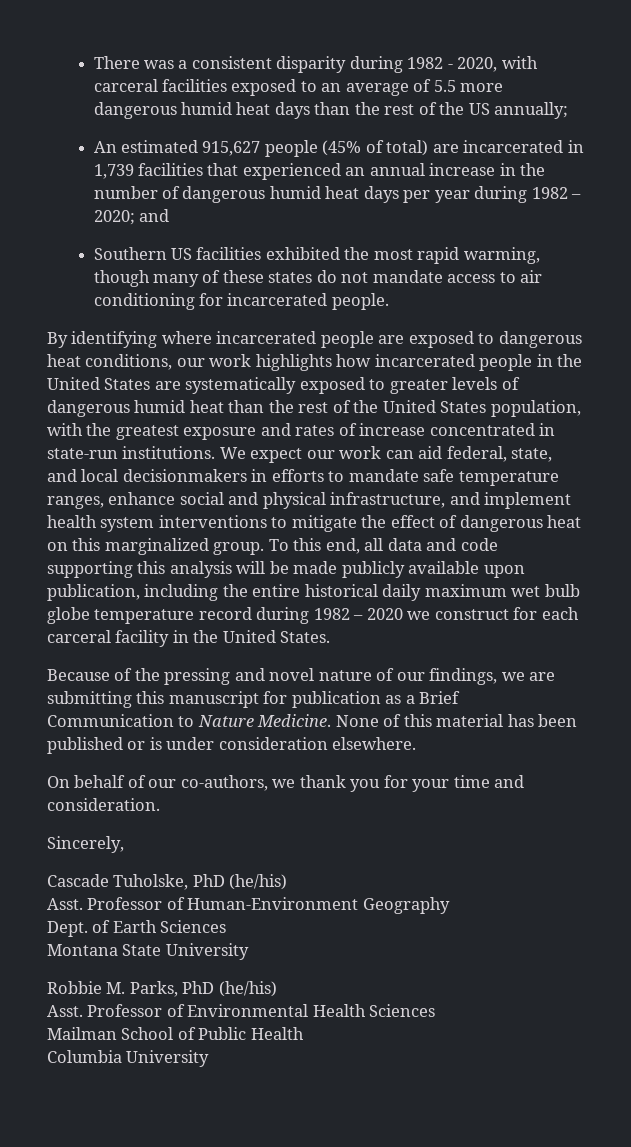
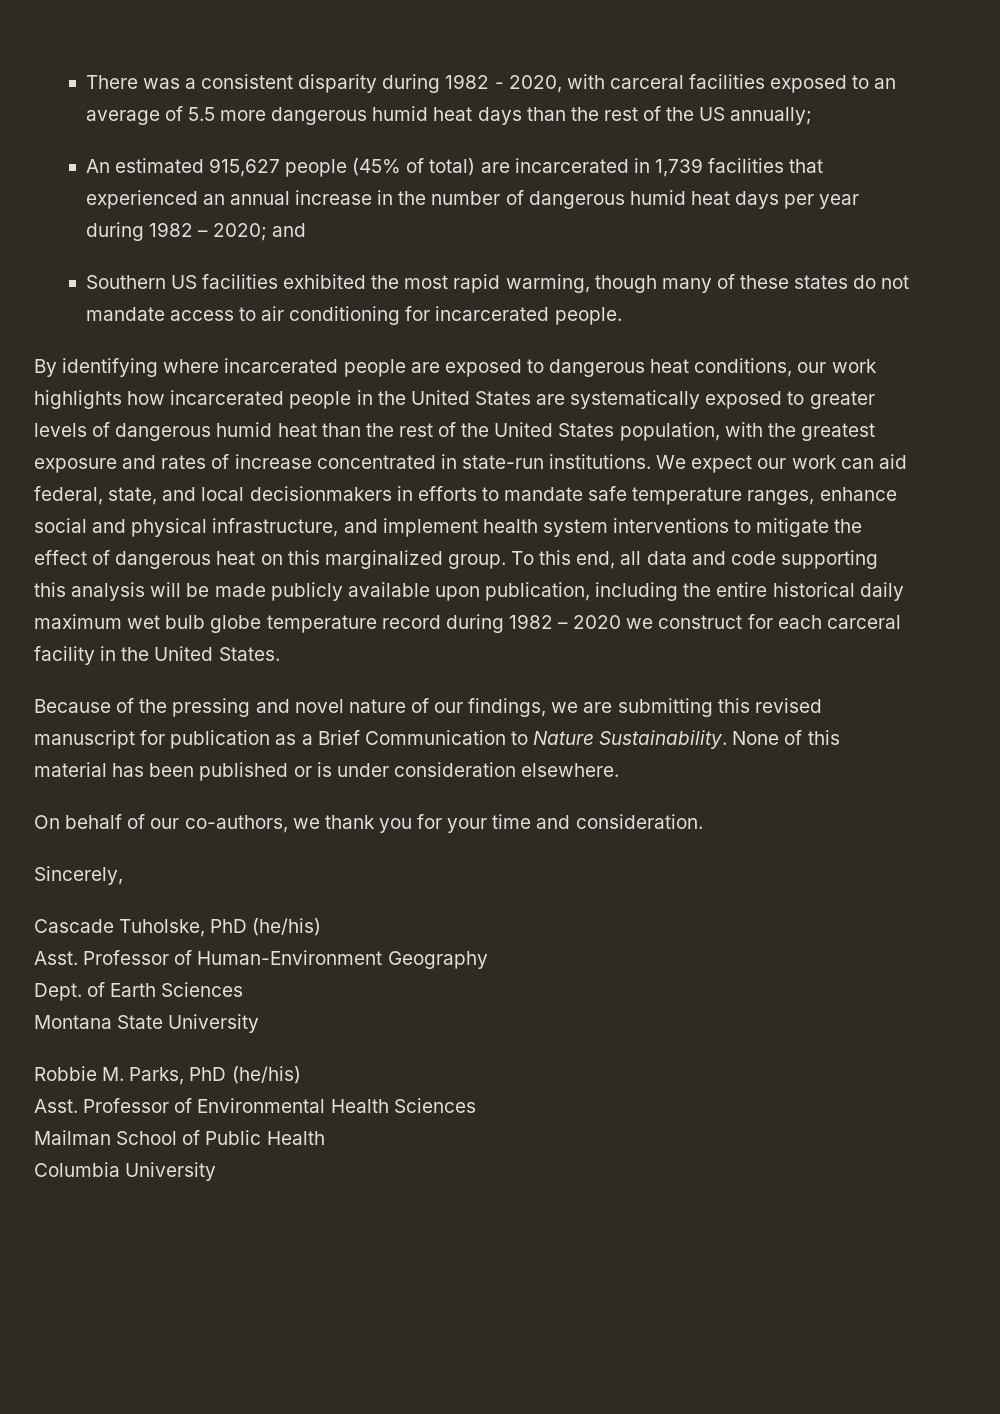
- Because of the pressing and novel nature of our findings, we are submitting this manuscript for publication as a Brief Communication to Nature Medicine.
+ Because of the pressing and novel nature of our findings, we are submitting this revised manuscript for publication as a Brief Communication to Nature Sustainability.

